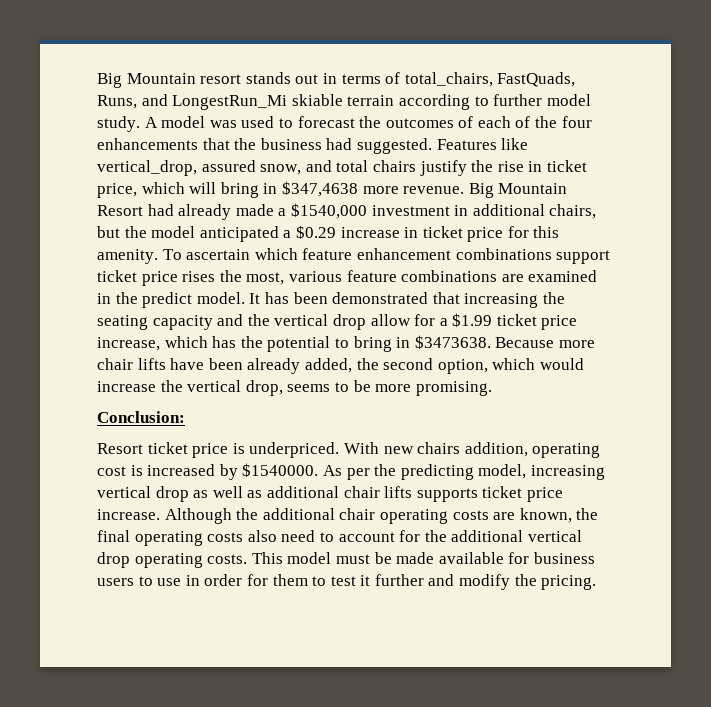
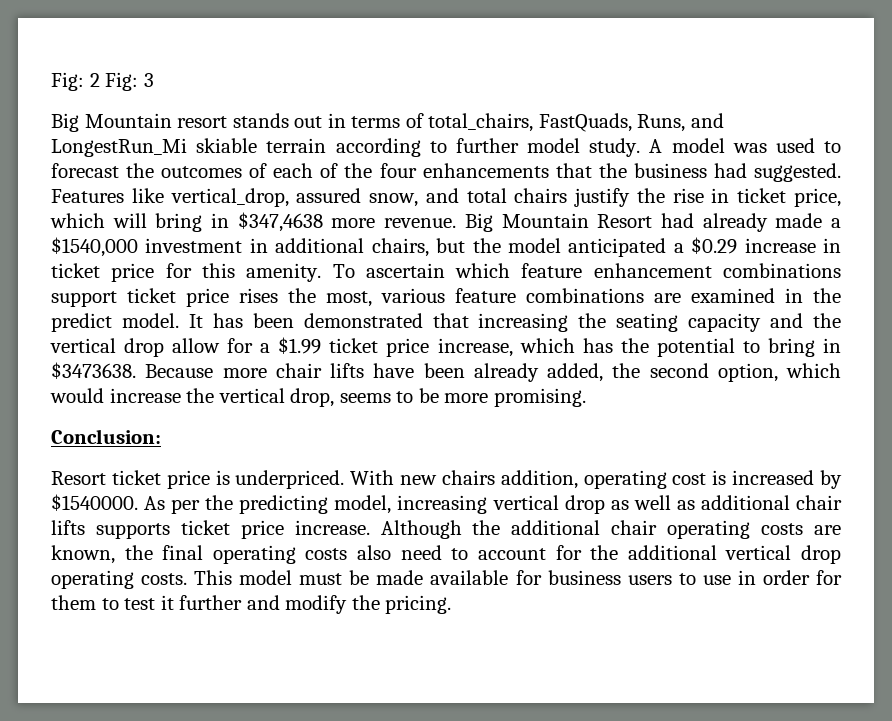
+ Fig: 2 Fig: 3

